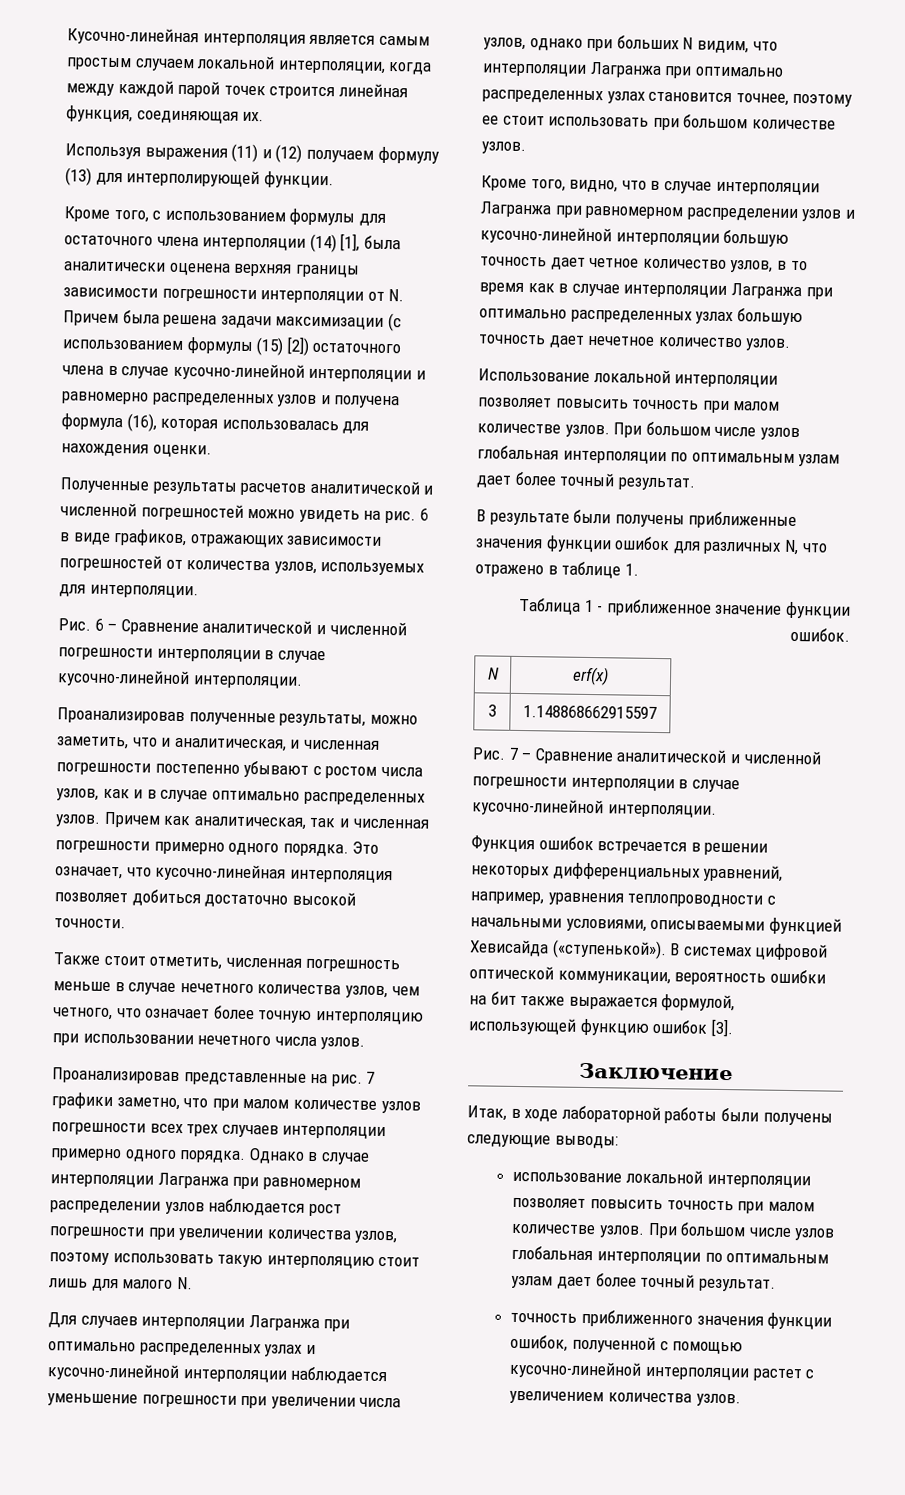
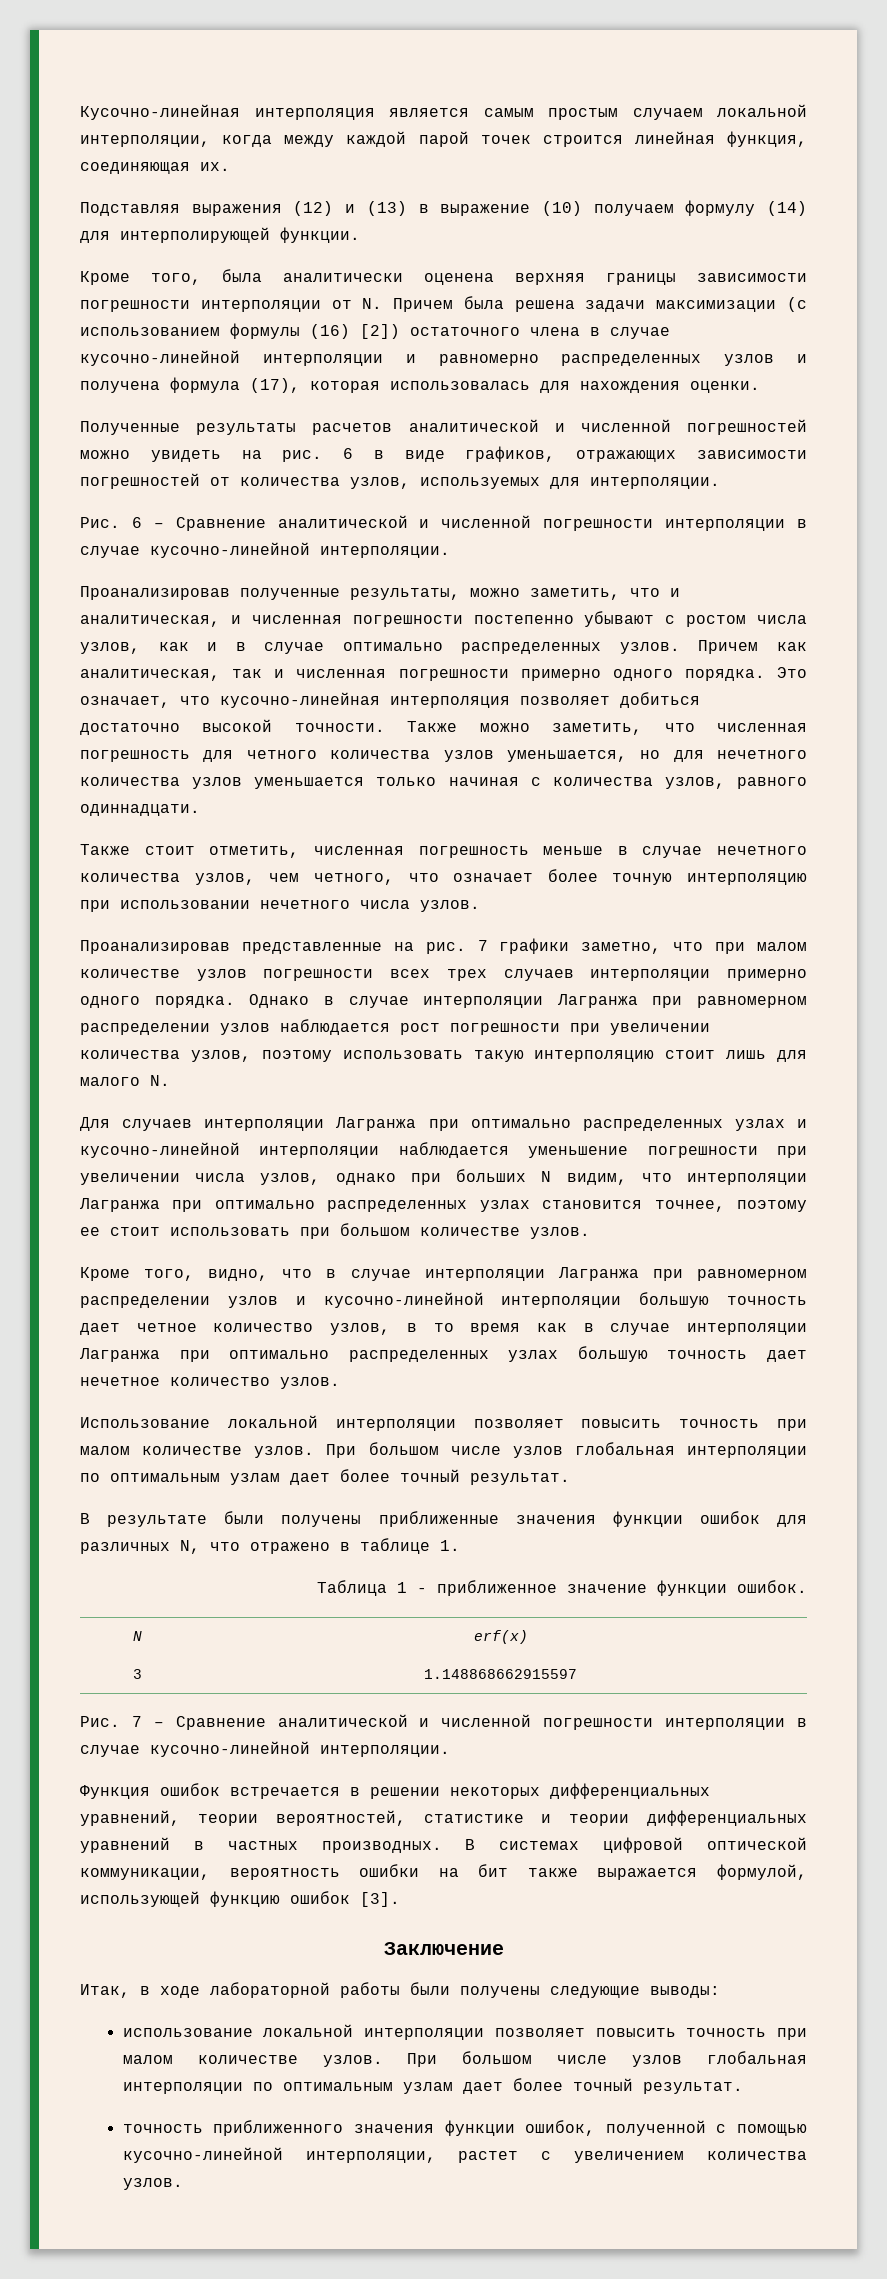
- Используя выражения (11) и (12) получаем формулу (13) для интерполирующей функции.
+ Подставляя выражения (12) и (13) в выражение (10) получаем формулу (14) для интерполирующей функции.
- Кроме того, с использованием формулы для остаточного члена интерполяции (14) [1], была аналитически оценена верхняя границы зависимости погрешности интерполяции от N. Причем была решена задачи максимизации (с использованием формулы (15) [2]) остаточного члена в случае кусочно-линейной интерполяции и равномерно распределенных узлов и получена формула (16), которая использовалась для нахождения оценки.
+ Кроме того, была аналитически оценена верхняя границы зависимости погрешности интерполяции от N. Причем была решена задачи максимизации (с использованием формулы (16) [2]) остаточного члена в случае кусочно-линейной интерполяции и равномерно распределенных узлов и получена формула (17), которая использовалась для нахождения оценки.
+ Также можно заметить, что численная погрешность для четного количества узлов уменьшается, но для нечетного количества узлов уменьшается только начиная с количества узлов, равного одиннадцати.
- Функция ошибок встречается в решении некоторых дифференциальных уравнений, например, уравнения теплопроводности с начальными условиями, описываемыми функцией Хевисайда («ступенькой»).
+ Функция ошибок встречается в решении некоторых дифференциальных уравнений, теории вероятностей, статистике и теории дифференциальных уравнений в частных производных.
- точность приближенного значения функции ошибок, полученной с помощью кусочно-линейной интерполяции растет с увеличением количества узлов.
+ точность приближенного значения функции ошибок, полученной с помощью кусочно-линейной интерполяции, растет с увеличением количества узлов.

